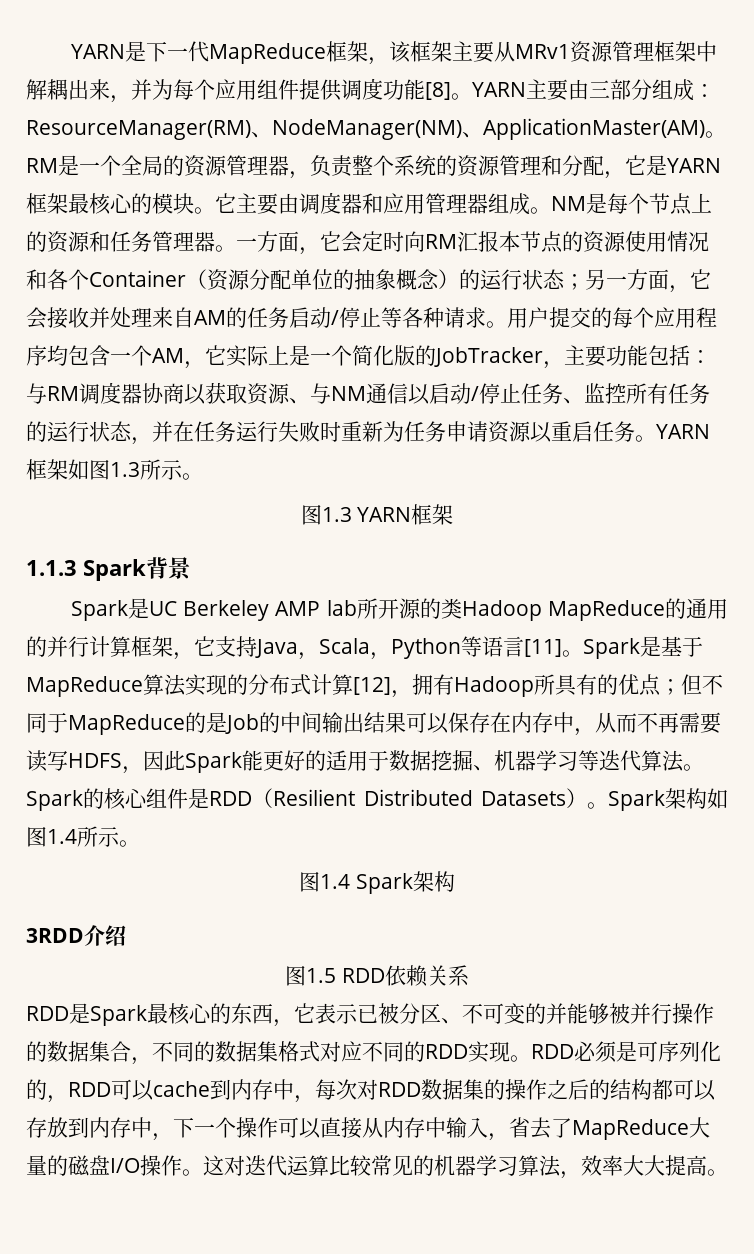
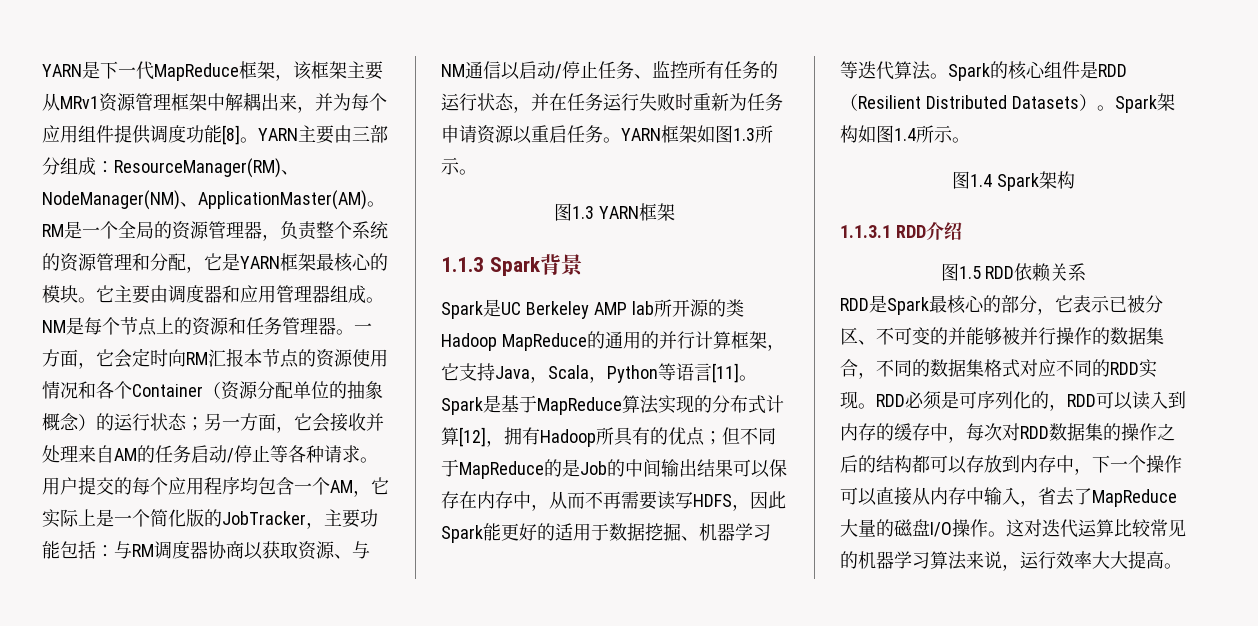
- 3RDD介绍
+ 1.1.3.1 RDD介绍
- RDD是Spark最核心的东西，它表示已被分区、不可变的并能够被并行操作的数据集合，不同的数据集格式对应不同的RDD实现。
+ RDD是Spark最核心的部分，它表示已被分区、不可变的并能够被并行操作的数据集合，不同的数据集格式对应不同的RDD实现。
- RDD必须是可序列化的，RDD可以cache到内存中，每次对RDD数据集的操作之后的结构都可以存放到内存中，下一个操作可以直接从内存中输入，省去了MapReduce大量的磁盘I/O操作。
+ RDD必须是可序列化的，RDD可以读入到内存的缓存中，每次对RDD数据集的操作之后的结构都可以存放到内存中，下一个操作可以直接从内存中输入，省去了MapReduce大量的磁盘I/O操作。
- 这对迭代运算比较常见的机器学习算法，效率大大提高。
+ 这对迭代运算比较常见的机器学习算法来说，运行效率大大提高。

